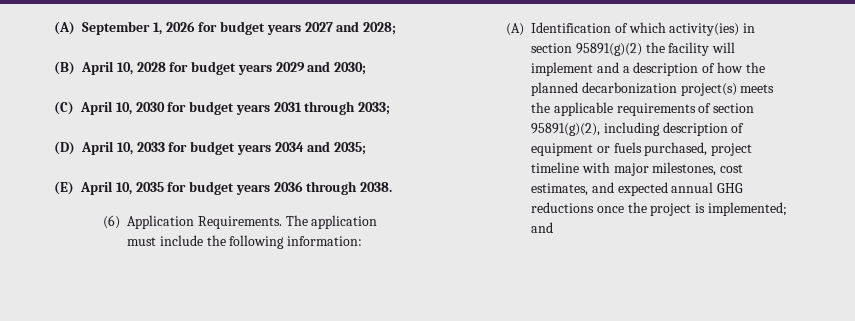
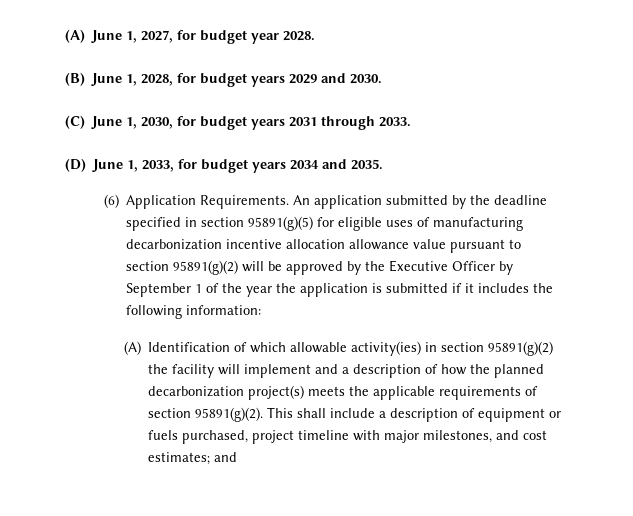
- (A) September 1, 2026 for budget years 2027 and 2028;
- (B) April 10, 2028 for budget years 2029 and 2030;
+ (A) June 1, 2027, for budget year 2028.
+ (B) June 1, 2028, for budget years 2029 and 2030.
- (C) April 10, 2030 for budget years 2031 through 2033;
+ (C) June 1, 2030, for budget years 2031 through 2033.
- (D) April 10, 2033 for budget years 2034 and 2035;
- (E) April 10, 2035 for budget years 2036 through 2038.
- (6) Application Requirements. The application must include the following information:
+ (D) June 1, 2033, for budget years 2034 and 2035.
+ (6) Application Requirements. An application submitted by the deadline specified in section 95891(g)(5) for eligible uses of manufacturing decarbonization incentive allocation allowance value pursuant to section 95891(g)(2) will be approved by the Executive Officer by September 1 of the year the application is submitted if it includes the following information:
- (A) Identification of which activity(ies) in section 95891(g)(2) the facility will implement and a description of how the planned decarbonization project(s) meets the applicable requirements of section 95891(g)(2), including description of equipment or fuels purchased, project timeline with major milestones, cost estimates, and expected annual GHG reductions once the project is implemented; and
+ (A) Identification of which allowable activity(ies) in section 95891(g)(2) the facility will implement and a description of how the planned decarbonization project(s) meets the applicable requirements of section 95891(g)(2). This shall include a description of equipment or fuels purchased, project timeline with major milestones, and cost estimates; and

